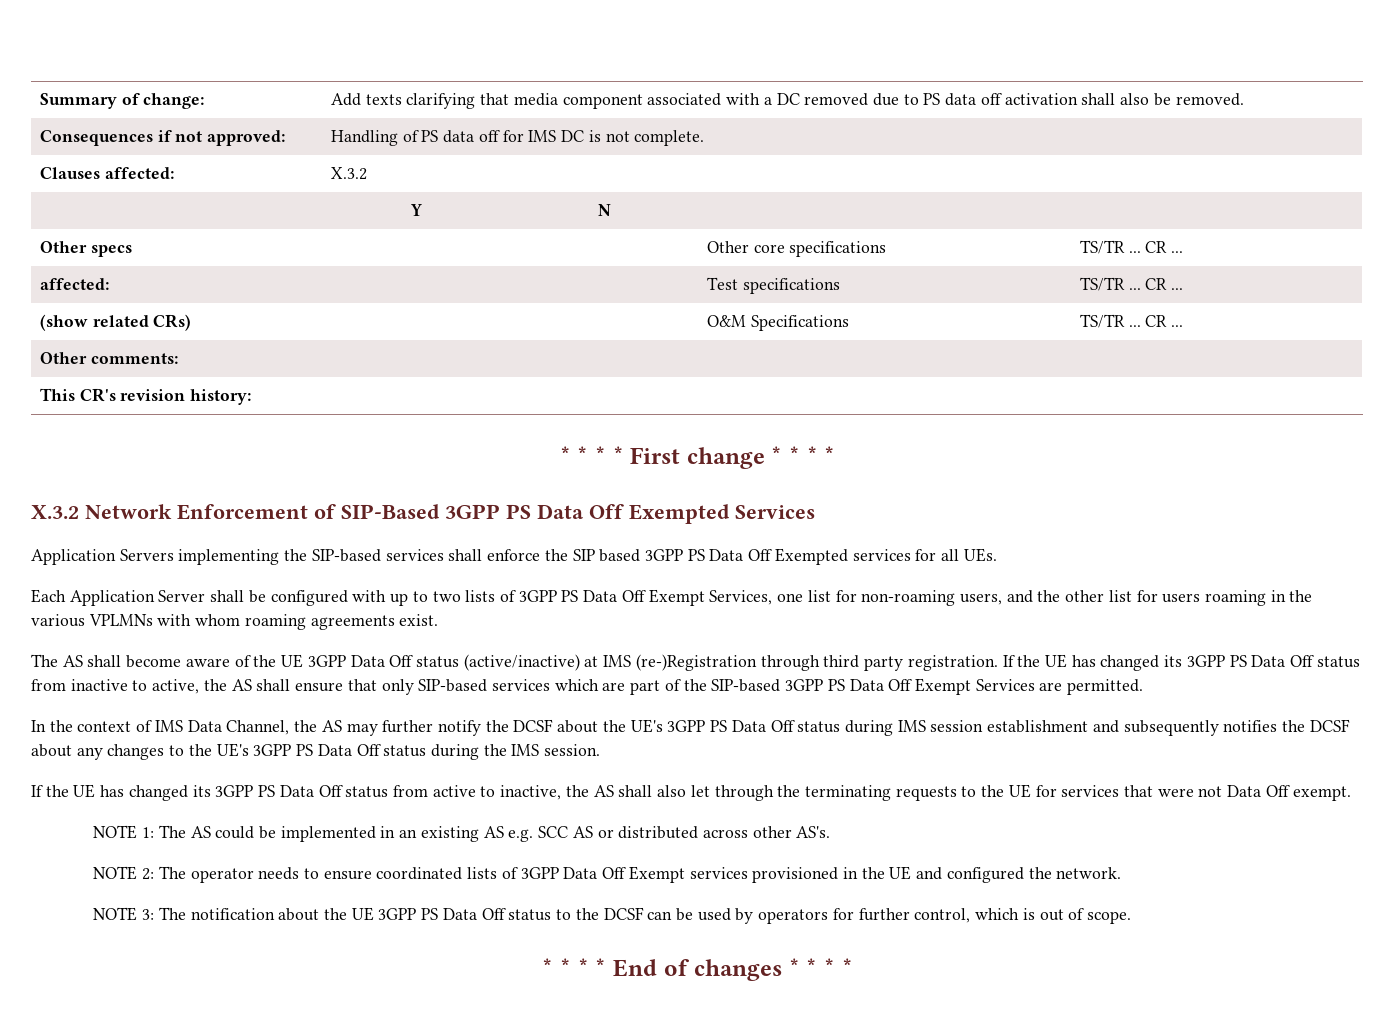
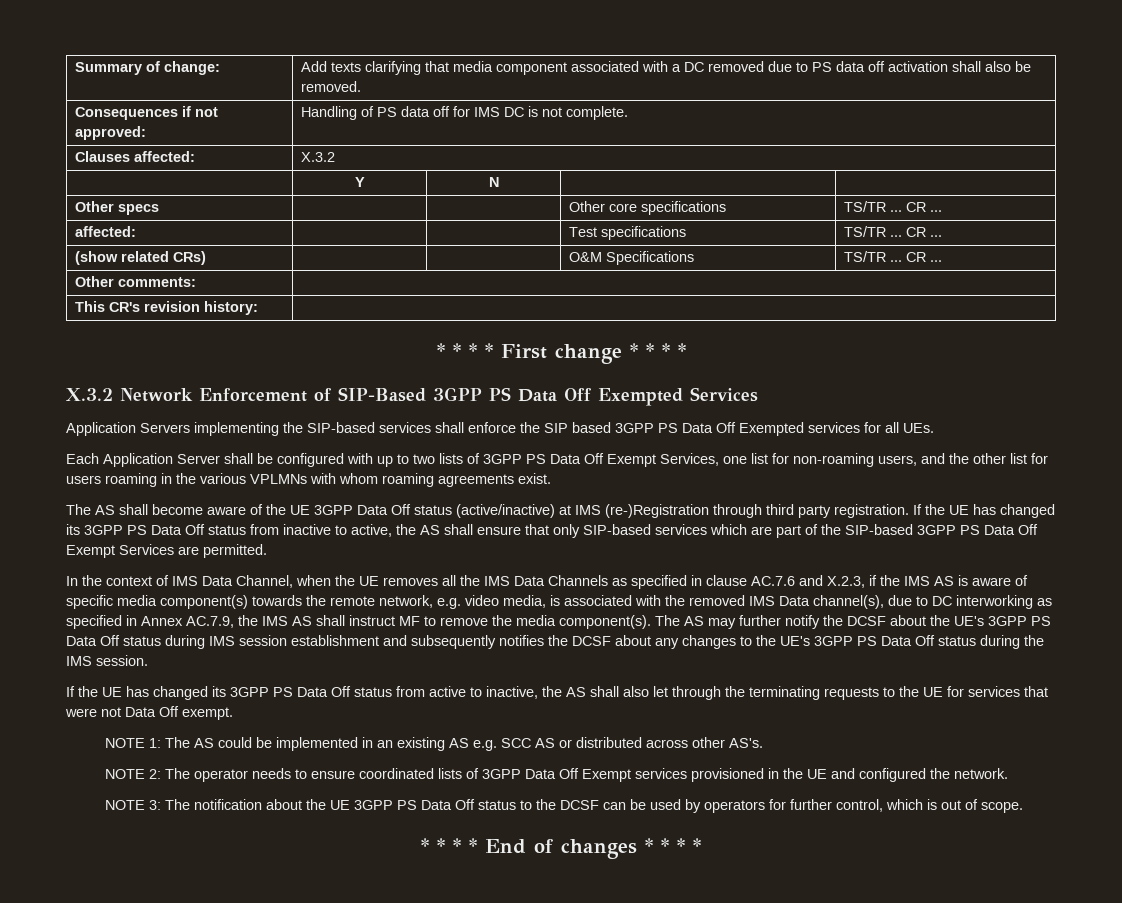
- In the context of IMS Data Channel, the AS may further notify the DCSF about the UE's 3GPP PS Data Off status during IMS session establishment and subsequently notifies the DCSF about any changes to the UE's 3GPP PS Data Off status during the IMS session.
+ In the context of IMS Data Channel, when the UE removes all the IMS Data Channels as specified in clause AC.7.6 and X.2.3, if the IMS AS is aware of specific media component(s) towards the remote network, e.g. video media, is associated with the removed IMS Data channel(s), due to DC interworking as specified in Annex AC.7.9, the IMS AS shall instruct MF to remove the media component(s). The AS may further notify the DCSF about the UE's 3GPP PS Data Off status during IMS session establishment and subsequently notifies the DCSF about any changes to the UE's 3GPP PS Data Off status during the IMS session.

